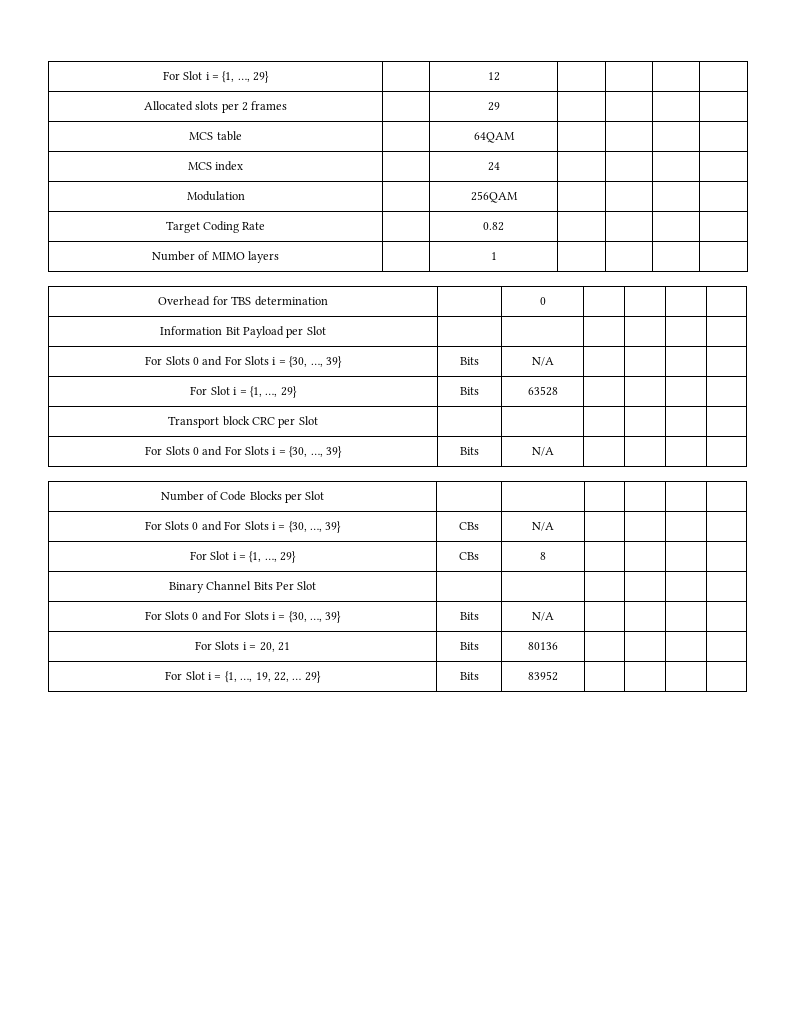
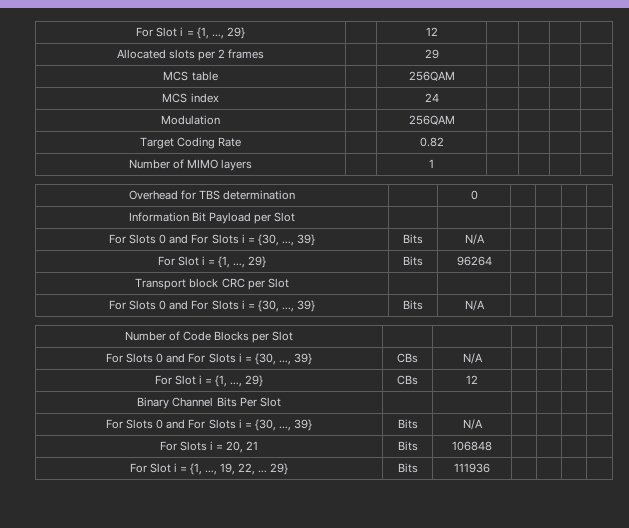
- MCS table | | 64QAM | | | |
+ MCS table | | 256QAM | | | |
- For Slot i = {1, …, 29} | Bits | 63528 | | | |
+ For Slot i = {1, …, 29} | Bits | 96264 | | | |
- For Slot i = {1, …, 29} | CBs | 8 | | | |
+ For Slot i = {1, …, 29} | CBs | 12 | | | |
- For Slots i = 20, 21 | Bits | 80136 | | | |
+ For Slots i = 20, 21 | Bits | 106848 | | | |
- For Slot i = {1, …, 19, 22, … 29} | Bits | 83952 | | | |
+ For Slot i = {1, …, 19, 22, … 29} | Bits | 111936 | | | |

